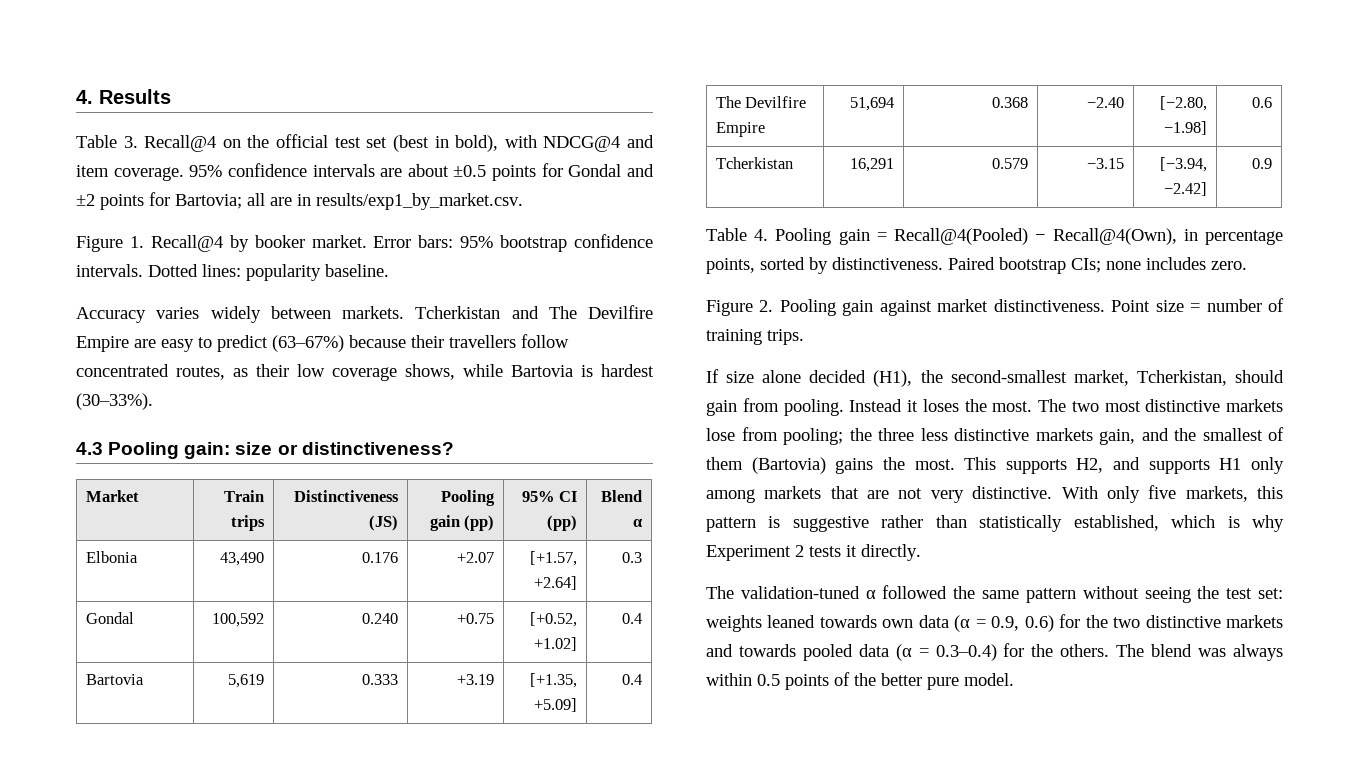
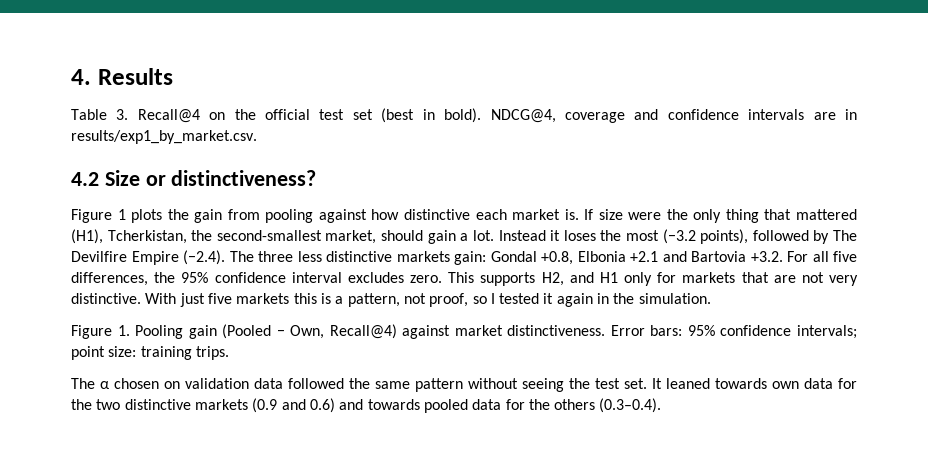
- Table 3. Recall@4 on the official test set (best in bold), with NDCG@4 and item coverage. 95% confidence intervals are about ±0.5 points for Gondal and ±2 points for Bartovia; all are in results/exp1_by_market.csv.
- Figure 1. Recall@4 by booker market. Error bars: 95% bootstrap confidence intervals. Dotted lines: popularity baseline.
- Accuracy varies widely between markets. Tcherkistan and The Devilfire Empire are easy to predict (63–67%) because their travellers follow concentrated routes, as their low coverage shows, while Bartovia is hardest (30–33%).
- 4.3 Pooling gain: size or distinctiveness?
- Market | Train trips | Distinctiveness (JS) | Pooling gain (pp) | 95% CI (pp) | Blend α
- Elbonia | 43,490 | 0.176 | +2.07 | [+1.57, +2.64] | 0.3
- Gondal | 100,592 | 0.240 | +0.75 | [+0.52, +1.02] | 0.4
- Bartovia | 5,619 | 0.333 | +3.19 | [+1.35, +5.09] | 0.4
- The Devilfire Empire | 51,694 | 0.368 | −2.40 | [−2.80, −1.98] | 0.6
- Tcherkistan | 16,291 | 0.579 | −3.15 | [−3.94, −2.42] | 0.9
- Table 4. Pooling gain = Recall@4(Pooled) − Recall@4(Own), in percentage points, sorted by distinctiveness. Paired bootstrap CIs; none includes zero.
- Figure 2. Pooling gain against market distinctiveness. Point size = number of training trips.
- If size alone decided (H1), the second-smallest market, Tcherkistan, should gain from pooling.
+ Table 3. Recall@4 on the official test set (best in bold). NDCG@4, coverage and confidence intervals are in results/exp1_by_market.csv.
+ 4.2 Size or distinctiveness?
+ Figure 1 plots the gain from pooling against how distinctive each market is. If size were the only thing that mattered (H1), Tcherkistan, the second-smallest market, should gain a lot.
- Instead it loses the most. The two most distinctive markets lose from pooling; the three less distinctive markets gain, and the smallest of them (Bartovia) gains the most.
+ Instead it loses the most (−3.2 points), followed by The Devilfire Empire (−2.4). The three less distinctive markets gain: Gondal +0.8, Elbonia +2.1 and Bartovia +3.2. For all five differences, the 95% confidence interval excludes zero.
- This supports H2, and supports H1 only among markets that are not very distinctive.
+ This supports H2, and H1 only for markets that are not very distinctive.
- With only five markets, this pattern is suggestive rather than statistically established, which is why Experiment 2 tests it directly.
- The validation-tuned α followed the same pattern without seeing the test set: weights leaned towards own data (α = 0.9, 0.6) for the two distinctive markets and towards pooled data (α = 0.3–0.4) for the others. The blend was always within 0.5 points of the better pure model.
+ With just five markets this is a pattern, not proof, so I tested it again in the simulation.
+ Figure 1. Pooling gain (Pooled − Own, Recall@4) against market distinctiveness. Error bars: 95% confidence intervals; point size: training trips.
+ The α chosen on validation data followed the same pattern without seeing the test set. It leaned towards own data for the two distinctive markets (0.9 and 0.6) and towards pooled data for the others (0.3–0.4).

